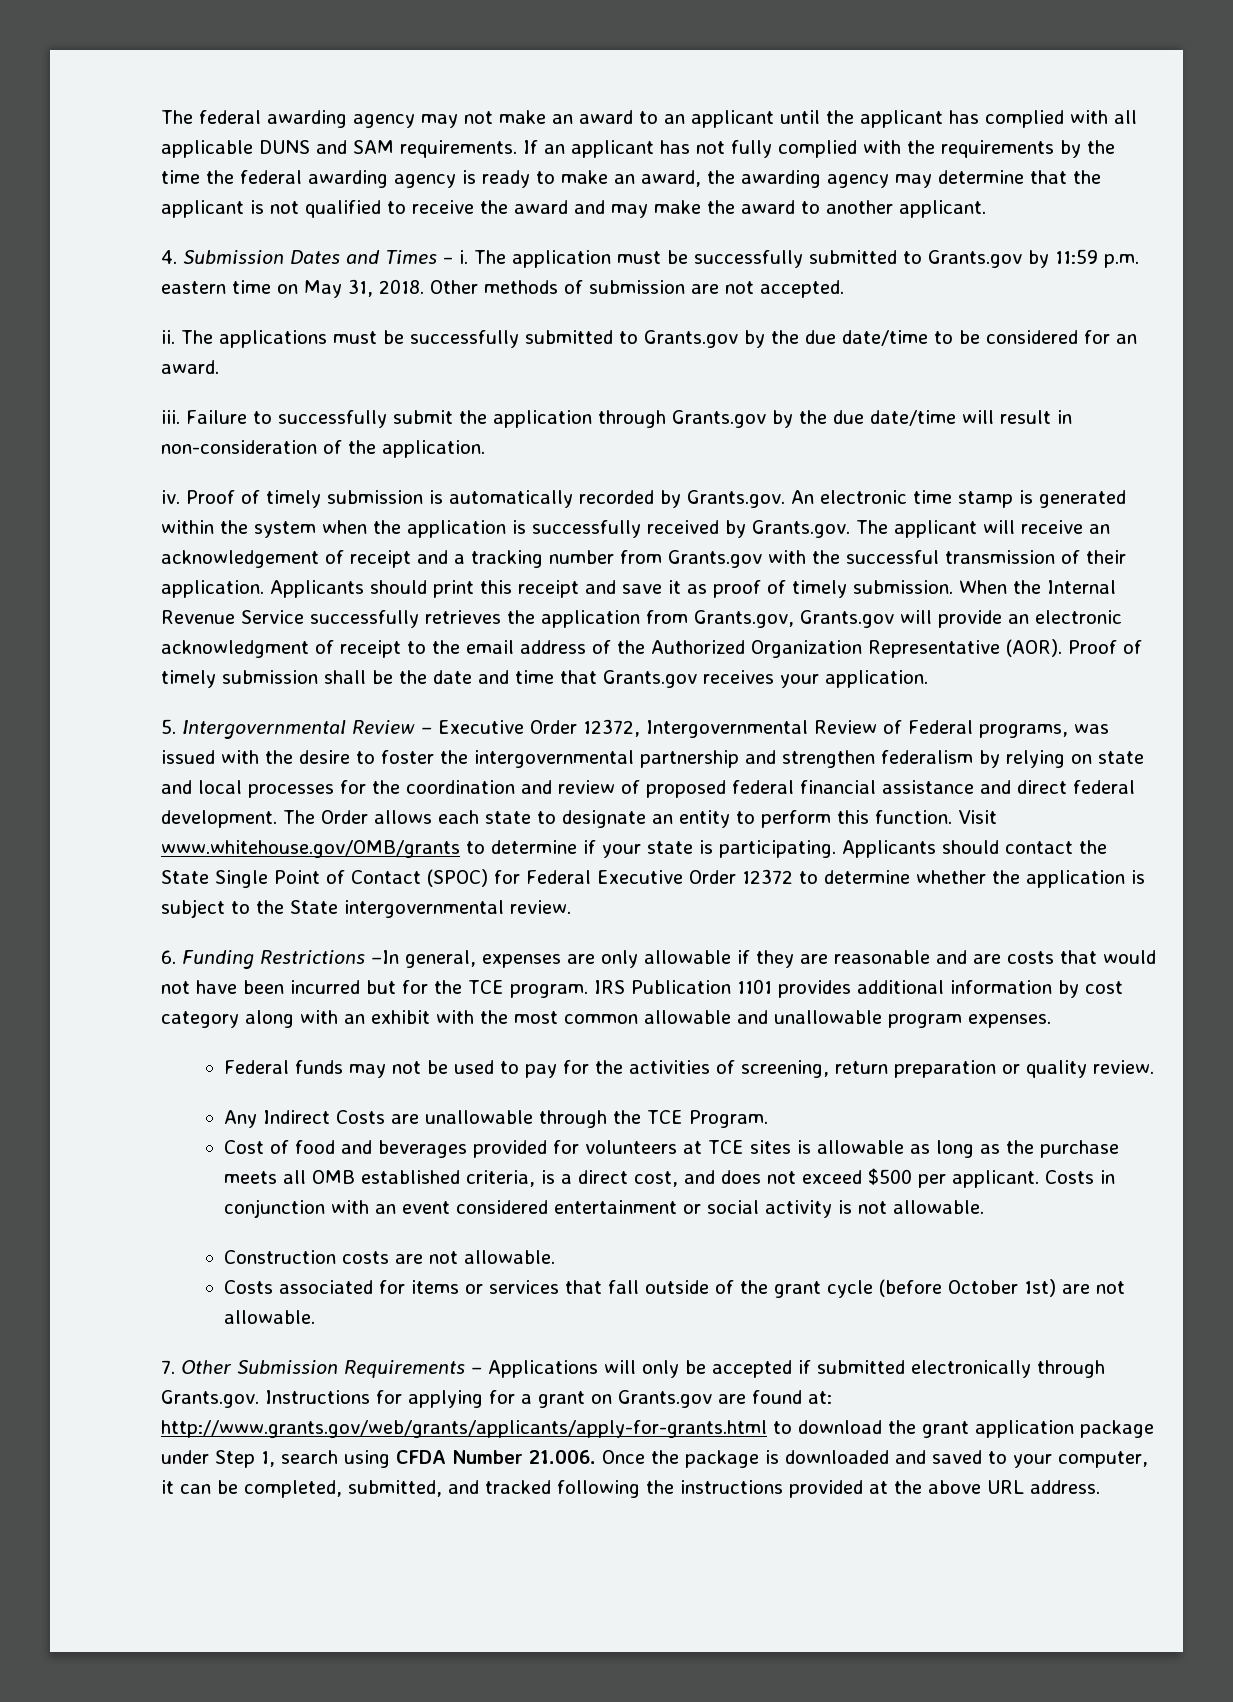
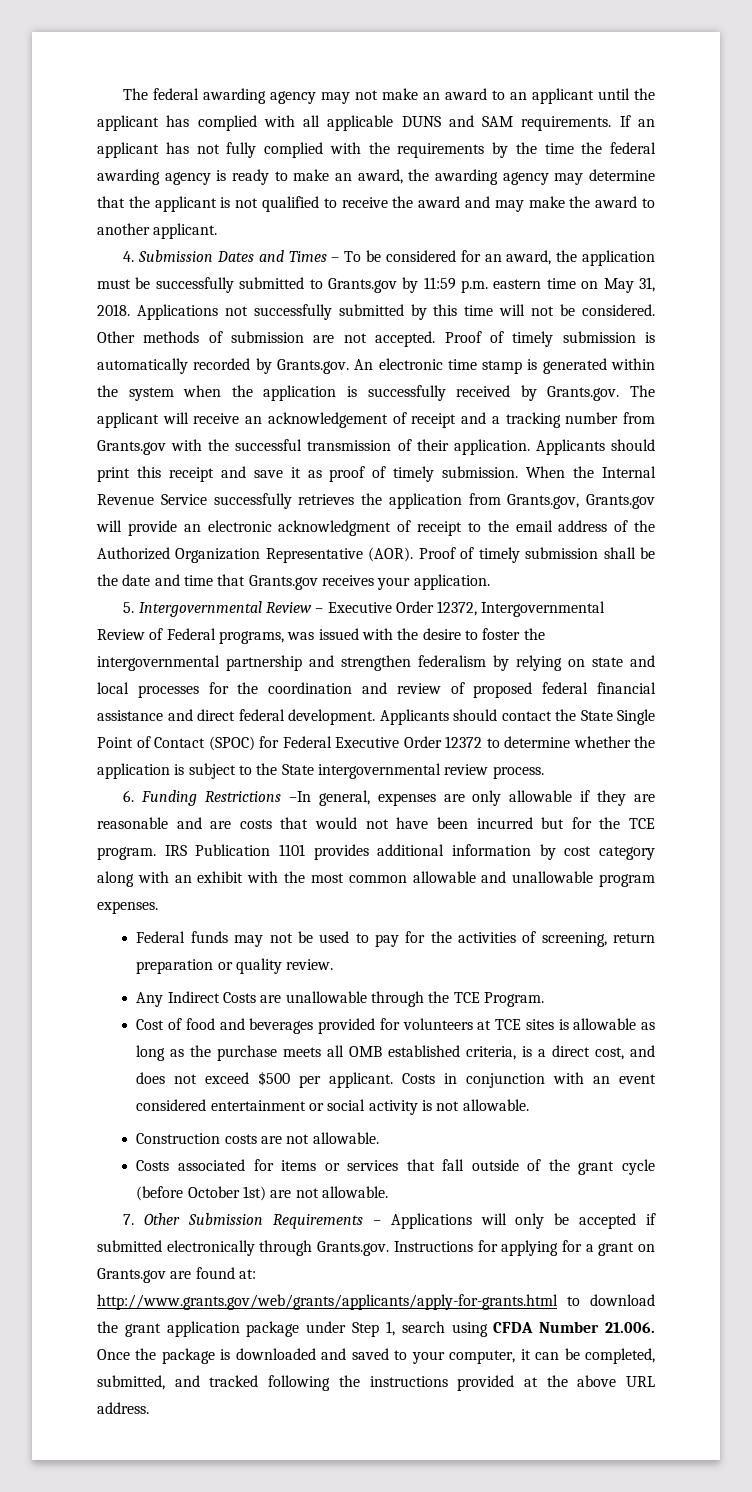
- 4. Submission Dates and Times – i. The application must be successfully submitted to Grants.gov by 11:59 p.m. eastern time on May 31, 2018.
+ 4. Submission Dates and Times – To be considered for an award, the application must be successfully submitted to Grants.gov by 11:59 p.m. eastern time on May 31, 2018.
+ Applications not successfully submitted by this time will not be considered.
- Other methods of submission are not accepted.
- ii. The applications must be successfully submitted to Grants.gov by the due date/time to be considered for an award.
- iii. Failure to successfully submit the application through Grants.gov by the due date/time will result in non-consideration of the application.
- iv. Proof of timely submission is automatically recorded by Grants.gov. An electronic time stamp is generated within the system when the application is successfully received by Grants.gov. The applicant will receive an acknowledgement of receipt and a tracking number from Grants.gov with the successful transmission of their application.
+ Other methods of submission are not accepted. Proof of timely submission is automatically recorded by Grants.gov. An electronic time stamp is generated within the system when the application is successfully received by Grants.gov. The applicant will receive an acknowledgement of receipt and a tracking number from Grants.gov with the successful transmission of their application.
- The Order allows each state to designate an entity to perform this function. Visit www.whitehouse.gov/OMB/grants to determine if your state is participating.
- Applicants should contact the State Single Point of Contact (SPOC) for Federal Executive Order 12372 to determine whether the application is subject to the State intergovernmental review.
+ Applicants should contact the State Single Point of Contact (SPOC) for Federal Executive Order 12372 to determine whether the application is subject to the State intergovernmental review process.

